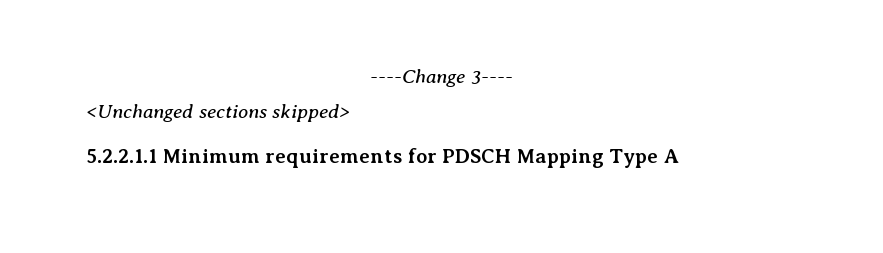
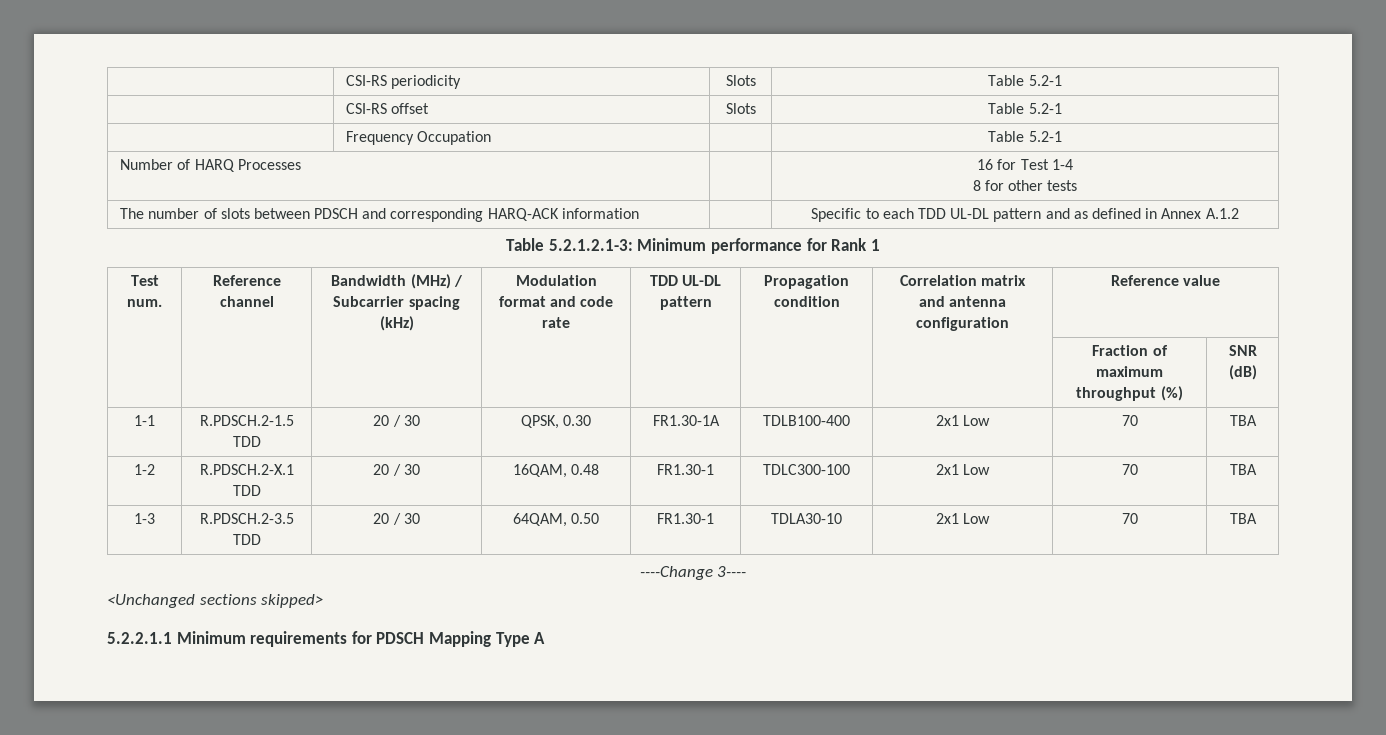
+ | CSI-RS periodicity | Slots | Table 5.2-1
+ | CSI-RS offset | Slots | Table 5.2-1
+ | Frequency Occupation | | Table 5.2-1
+ Number of HARQ Processes | | 16 for Test 1-4
+ 8 for other tests
+ The number of slots between PDSCH and corresponding HARQ-ACK information | | Specific to each TDD UL-DL pattern and as defined in Annex A.1.2
+ Table 5.2.1.2.1-3: Minimum performance for Rank 1
+ Test num. | Reference channel | Bandwidth (MHz) / Subcarrier spacing (kHz) | Modulation format and code rate | TDD UL-DL pattern | Propagation condition | Correlation matrix and antenna configuration | Reference value
+ | | | | | | | Fraction of maximum throughput (%) | SNR (dB)
+ 1-1 | R.PDSCH.2-1.5 TDD | 20 / 30 | QPSK, 0.30 | FR1.30-1A | TDLB100-400 | 2x1 Low | 70 | TBA
+ 1-2 | R.PDSCH.2-X.1 TDD | 20 / 30 | 16QAM, 0.48 | FR1.30-1 | TDLC300-100 | 2x1 Low | 70 | TBA
+ 1-3 | R.PDSCH.2-3.5 TDD | 20 / 30 | 64QAM, 0.50 | FR1.30-1 | TDLA30-10 | 2x1 Low | 70 | TBA

